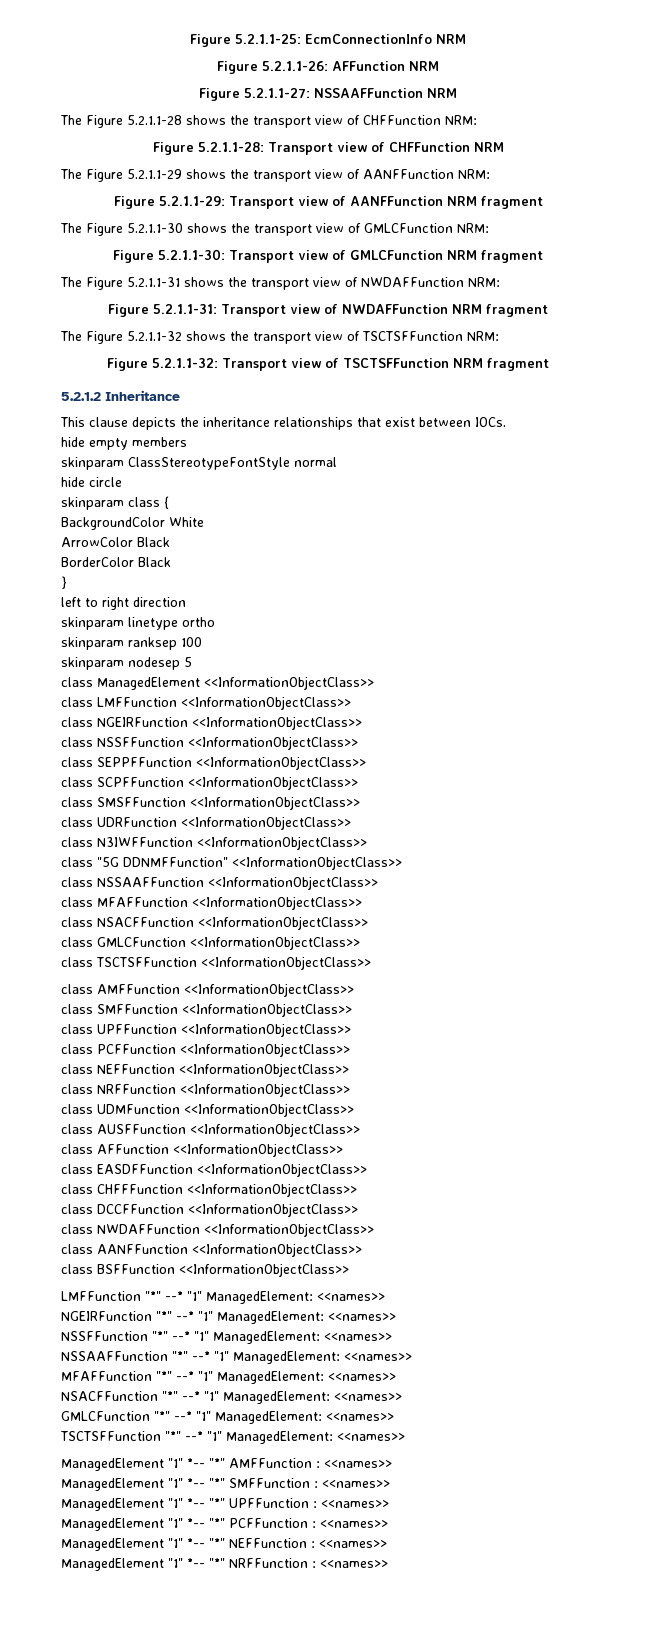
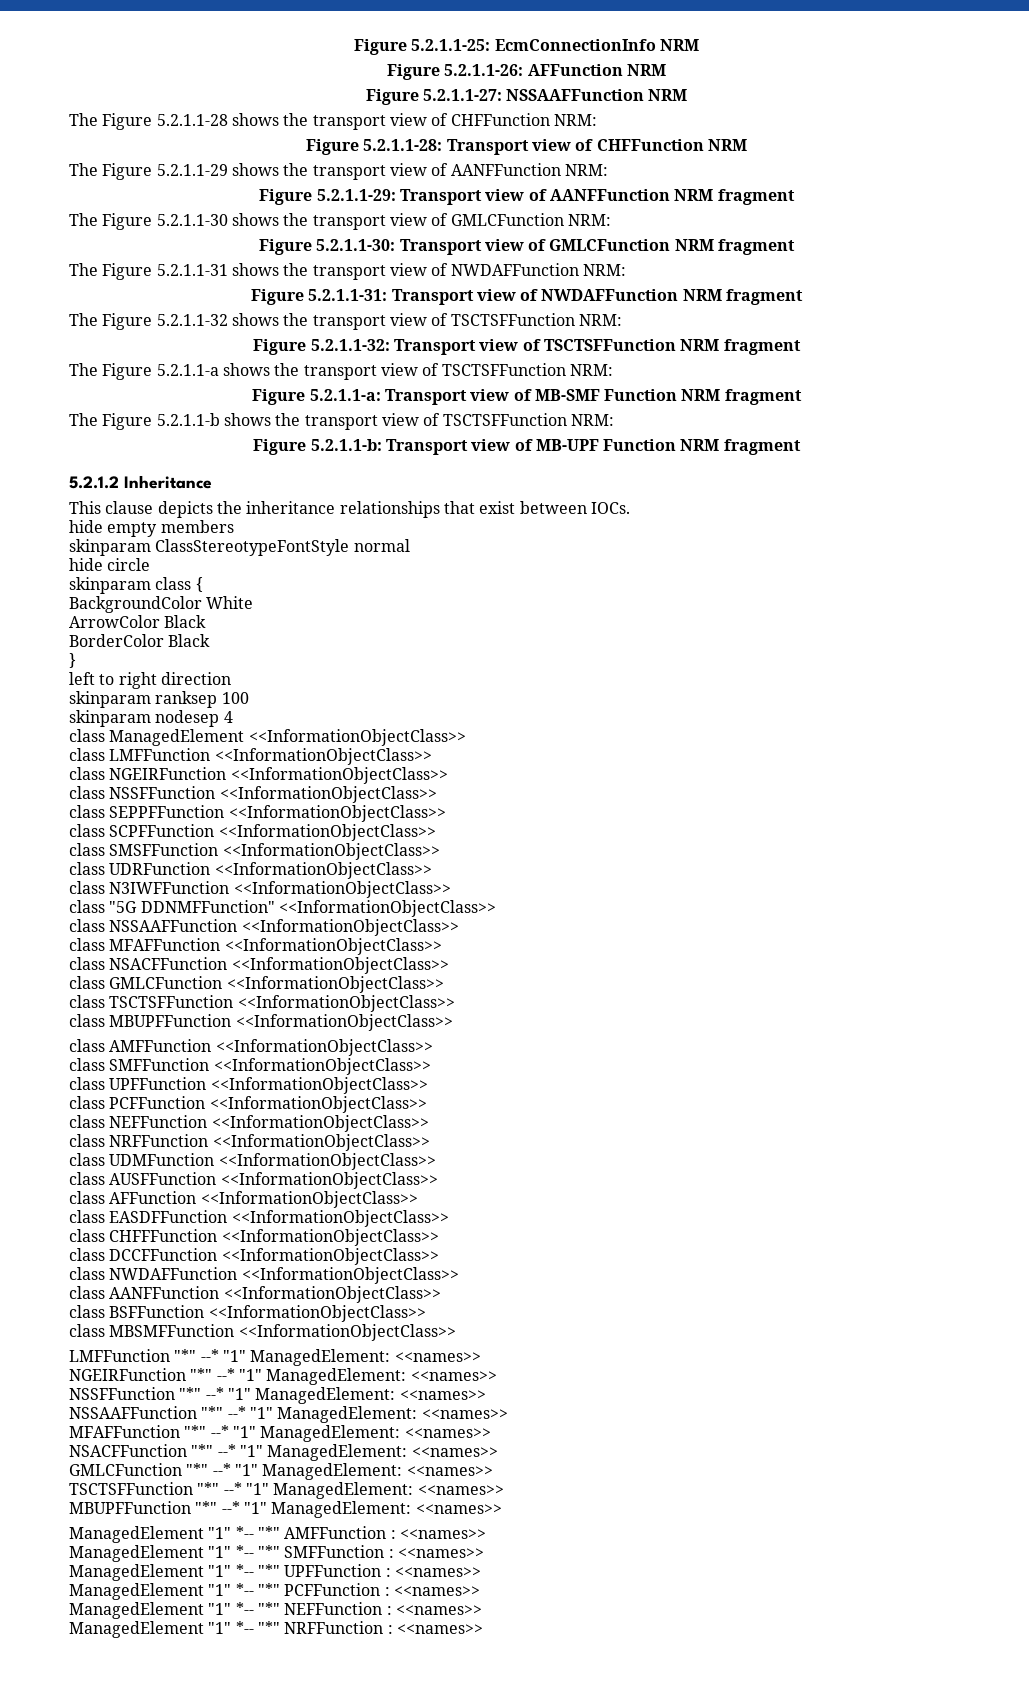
+ The Figure 5.2.1.1-a shows the transport view of TSCTSFFunction NRM:
+ Figure 5.2.1.1-a: Transport view of MB-SMF Function NRM fragment
+ The Figure 5.2.1.1-b shows the transport view of TSCTSFFunction NRM:
+ Figure 5.2.1.1-b: Transport view of MB-UPF Function NRM fragment
- skinparam linetype ortho
- skinparam nodesep 5
+ skinparam nodesep 4
+ class MBUPFFunction <<InformationObjectClass>>
+ class MBSMFFunction <<InformationObjectClass>>
+ MBUPFFunction "*" --* "1" ManagedElement: <<names>>

